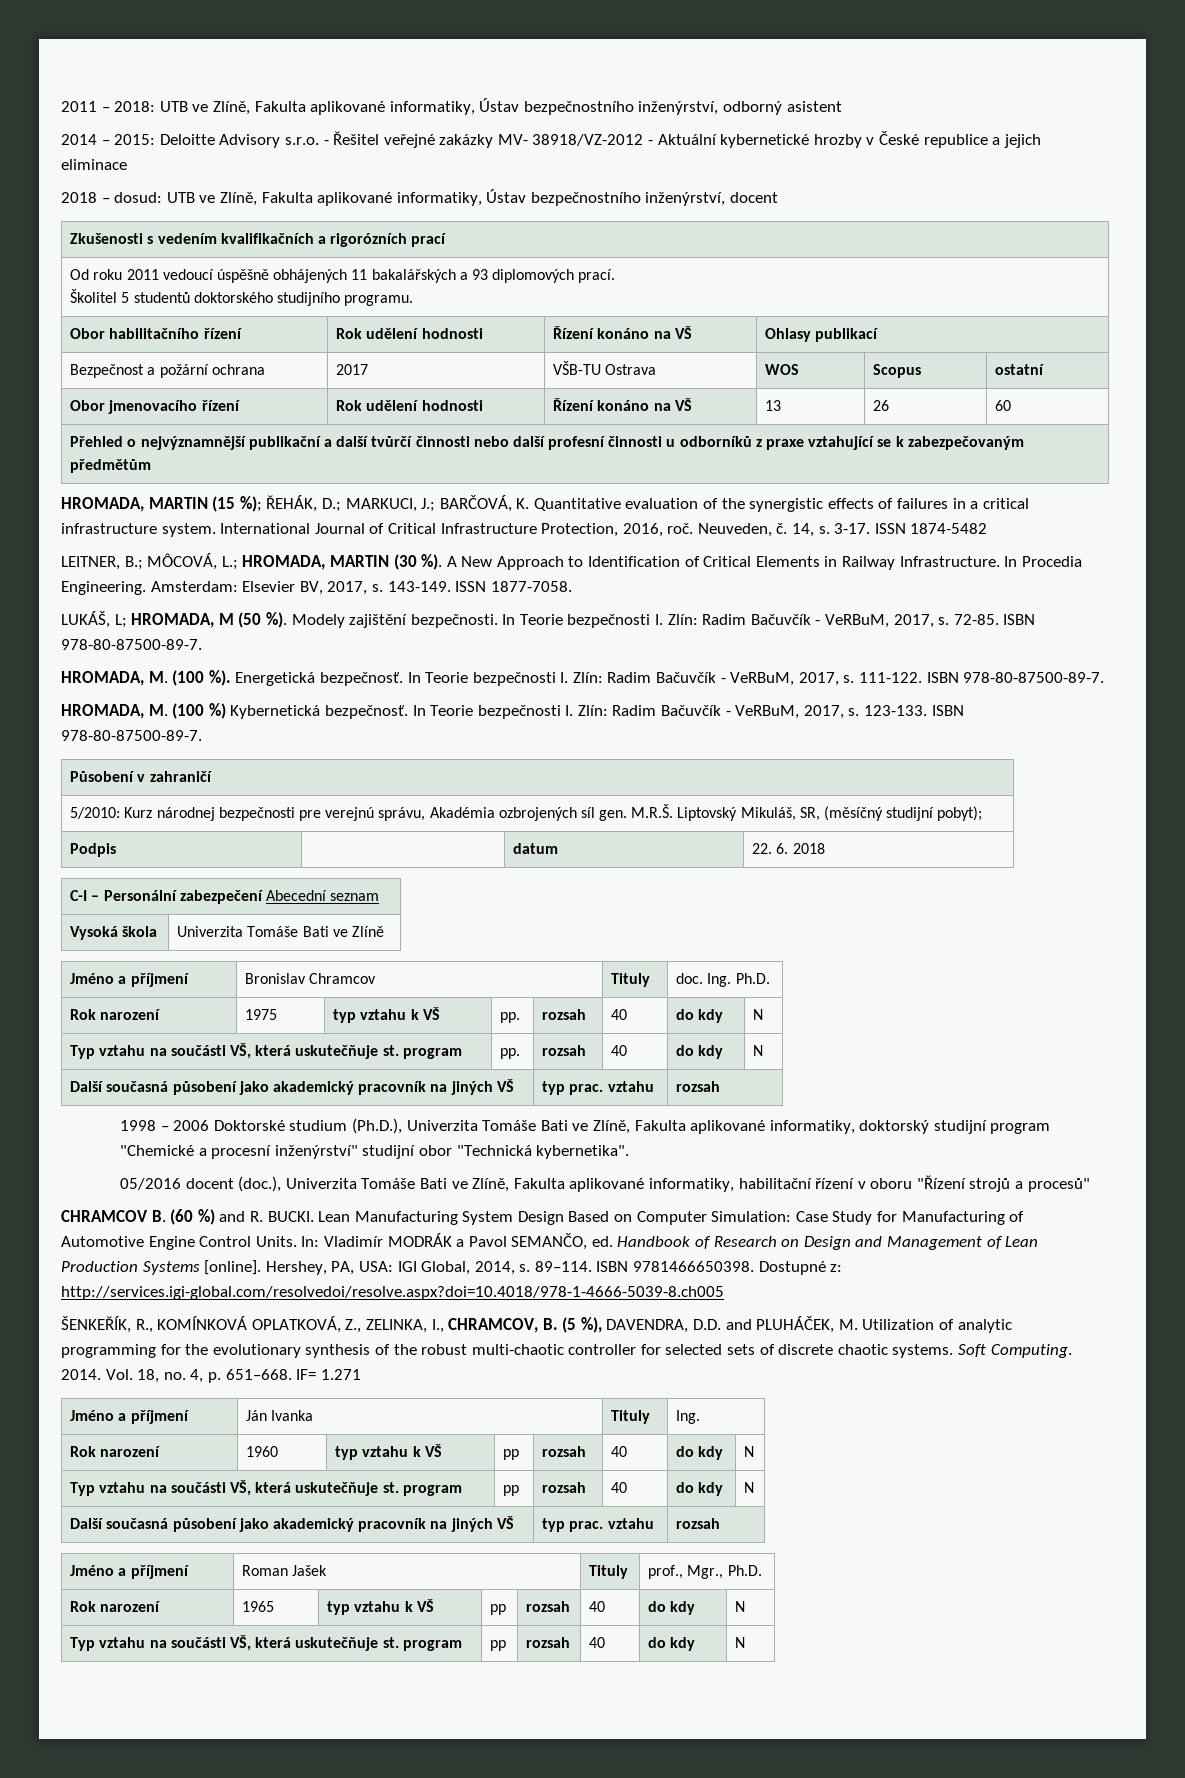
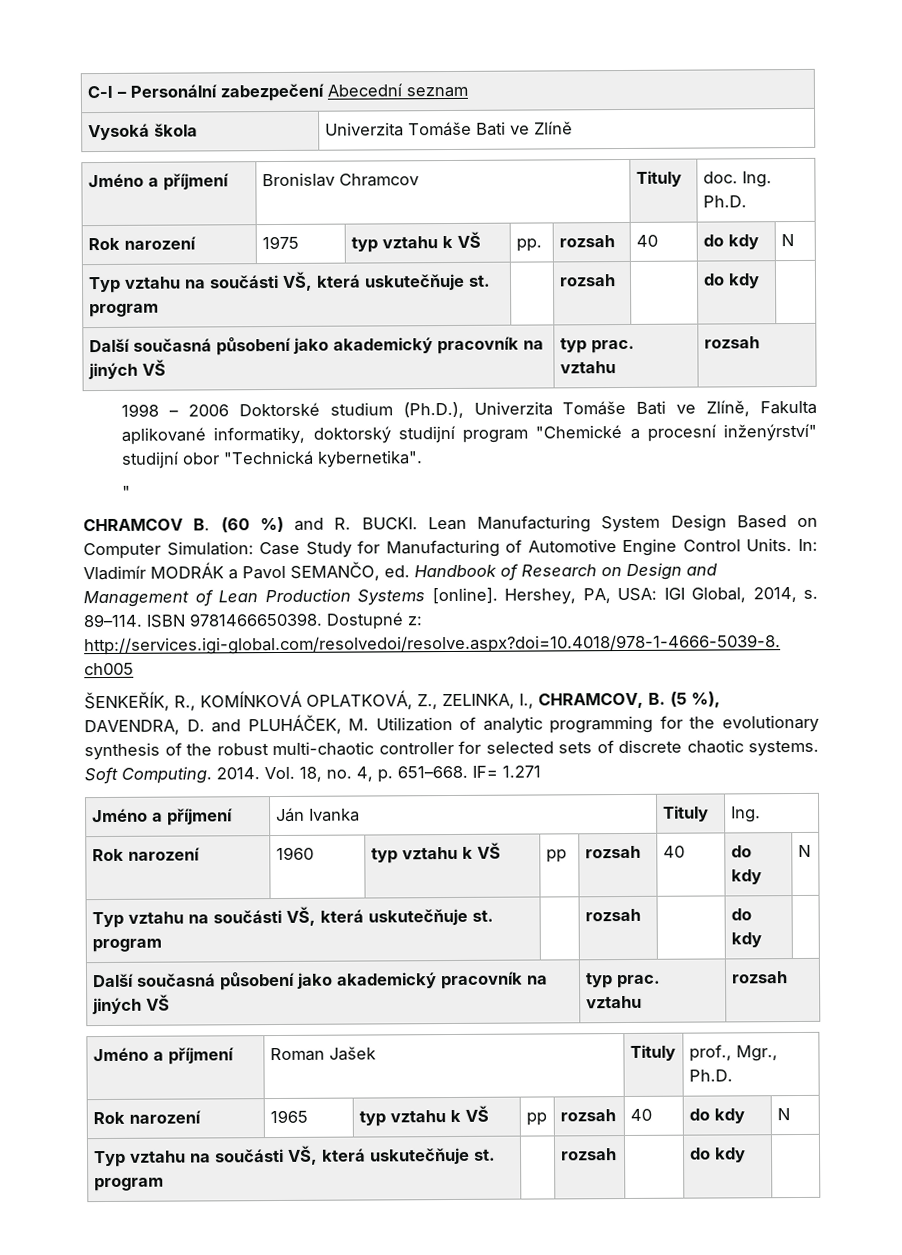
- 2011 – 2018: UTB ve Zlíně, Fakulta aplikované informatiky, Ústav bezpečnostního inženýrství, odborný asistent
- 2014 – 2015: Deloitte Advisory s.r.o. - Řešitel veřejné zakázky MV- 38918/VZ-2012 - Aktuální kybernetické hrozby v České republice a jejich eliminace
- 2018 – dosud: UTB ve Zlíně, Fakulta aplikované informatiky, Ústav bezpečnostního inženýrství, docent
- Zkušenosti s vedením kvalifikačních a rigorózních prací
- Od roku 2011 vedoucí úspěšně obhájených 11 bakalářských a 93 diplomových prací.
- Školitel 5 studentů doktorského studijního programu.
- Obor habilitačního řízení | Rok udělení hodnosti | Řízení konáno na VŠ | Ohlasy publikací
- Bezpečnost a požární ochrana | 2017 | VŠB-TU Ostrava | WOS | Scopus | ostatní
- Obor jmenovacího řízení | Rok udělení hodnosti | Řízení konáno na VŠ | 13 | 26 | 60
- Přehled o nejvýznamnější publikační a další tvůrčí činnosti nebo další profesní činnosti u odborníků z praxe vztahující se k zabezpečovaným předmětům
- HROMADA, MARTIN (15 %); ŘEHÁK, D.; MARKUCI, J.; BARČOVÁ, K. Quantitative evaluation of the synergistic effects of failures in a critical infrastructure system. International Journal of Critical Infrastructure Protection, 2016, roč. Neuveden, č. 14, s. 3-17. ISSN 1874-5482
- LEITNER, B.; MÔCOVÁ, L.; HROMADA, MARTIN (30 %). A New Approach to Identification of Critical Elements in Railway Infrastructure. In Procedia Engineering. Amsterdam: Elsevier BV, 2017, s. 143-149. ISSN 1877-7058.
- LUKÁŠ, L; HROMADA, M (50 %). Modely zajištění bezpečnosti. In Teorie bezpečnosti I. Zlín: Radim Bačuvčík - VeRBuM, 2017, s. 72-85. ISBN 978-80-87500-89-7.
- HROMADA, M. (100 %). Energetická bezpečnosť. In Teorie bezpečnosti I. Zlín: Radim Bačuvčík - VeRBuM, 2017, s. 111-122. ISBN 978-80-87500-89-7.
- HROMADA, M. (100 %) Kybernetická bezpečnosť. In Teorie bezpečnosti I. Zlín: Radim Bačuvčík - VeRBuM, 2017, s. 123-133. ISBN 978-80-87500-89-7.
- Působení v zahraničí
- 5/2010: Kurz národnej bezpečnosti pre verejnú správu, Akadémia ozbrojených síl gen. M.R.Š. Liptovský Mikuláš, SR, (měsíčný studijní pobyt);
- Podpis | | datum | 22. 6. 2018
  Rok narození | 1975 | typ vztahu k VŠ | pp. | rozsah | 40 | do kdy | N
- Typ vztahu na součásti VŠ, která uskutečňuje st. program | pp. | rozsah | 40 | do kdy | N
+ Typ vztahu na součásti VŠ, která uskutečňuje st. program | | rozsah | | do kdy |
- 05/2016 docent (doc.), Univerzita Tomáše Bati ve Zlíně, Fakulta aplikované informatiky, habilitační řízení v oboru "Řízení strojů a procesů"
+ "
- ŠENKEŘÍK, R., KOMÍNKOVÁ OPLATKOVÁ, Z., ZELINKA, I., CHRAMCOV, B. (5 %), DAVENDRA, D.D. and PLUHÁČEK, M. Utilization of analytic programming for the evolutionary synthesis of the robust multi-chaotic controller for selected sets of discrete chaotic systems.
+ ŠENKEŘÍK, R., KOMÍNKOVÁ OPLATKOVÁ, Z., ZELINKA, I., CHRAMCOV, B. (5 %), DAVENDRA, D. and PLUHÁČEK, M. Utilization of analytic programming for the evolutionary synthesis of the robust multi-chaotic controller for selected sets of discrete chaotic systems.
  Rok narození | 1960 | typ vztahu k VŠ | pp | rozsah | 40 | do kdy | N
- Typ vztahu na součásti VŠ, která uskutečňuje st. program | pp | rozsah | 40 | do kdy | N
+ Typ vztahu na součásti VŠ, která uskutečňuje st. program | | rozsah | | do kdy |
  Rok narození | 1965 | typ vztahu k VŠ | pp | rozsah | 40 | do kdy | N
- Typ vztahu na součásti VŠ, která uskutečňuje st. program | pp | rozsah | 40 | do kdy | N
+ Typ vztahu na součásti VŠ, která uskutečňuje st. program | | rozsah | | do kdy |

